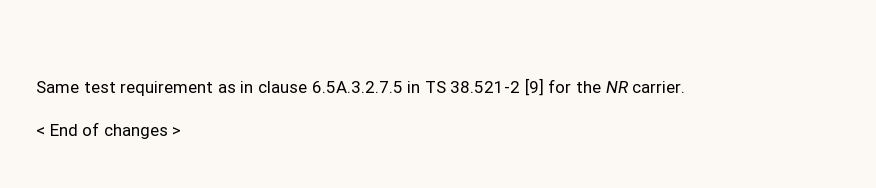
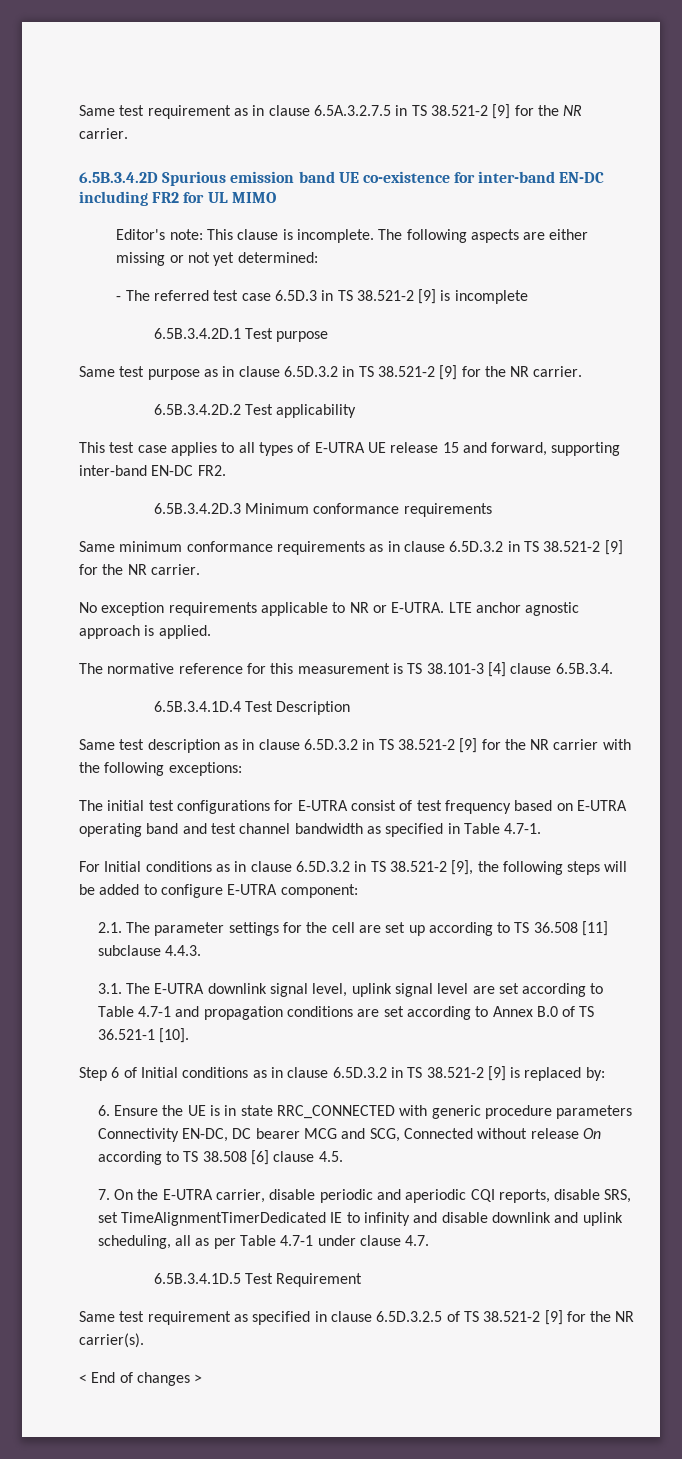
+ 6.5B.3.4.2D Spurious emission band UE co-existence for inter-band EN-DC including FR2 for UL MIMO
+ Editor's note: This clause is incomplete. The following aspects are either missing or not yet determined:
+ - The referred test case 6.5D.3 in TS 38.521-2 [9] is incomplete
+ 6.5B.3.4.2D.1 Test purpose
+ Same test purpose as in clause 6.5D.3.2 in TS 38.521-2 [9] for the NR carrier.
+ 6.5B.3.4.2D.2 Test applicability
+ This test case applies to all types of E-UTRA UE release 15 and forward, supporting inter-band EN-DC FR2.
+ 6.5B.3.4.2D.3 Minimum conformance requirements
+ Same minimum conformance requirements as in clause 6.5D.3.2 in TS 38.521-2 [9] for the NR carrier.
+ No exception requirements applicable to NR or E-UTRA. LTE anchor agnostic approach is applied.
+ The normative reference for this measurement is TS 38.101-3 [4] clause 6.5B.3.4.
+ 6.5B.3.4.1D.4 Test Description
+ Same test description as in clause 6.5D.3.2 in TS 38.521-2 [9] for the NR carrier with the following exceptions:
+ The initial test configurations for E-UTRA consist of test frequency based on E-UTRA operating band and test channel bandwidth as specified in Table 4.7-1.
+ For Initial conditions as in clause 6.5D.3.2 in TS 38.521-2 [9], the following steps will be added to configure E-UTRA component:
+ 2.1. The parameter settings for the cell are set up according to TS 36.508 [11] subclause 4.4.3.
+ 3.1. The E-UTRA downlink signal level, uplink signal level are set according to Table 4.7-1 and propagation conditions are set according to Annex B.0 of TS 36.521-1 [10].
+ Step 6 of Initial conditions as in clause 6.5D.3.2 in TS 38.521-2 [9] is replaced by:
+ 6. Ensure the UE is in state RRC_CONNECTED with generic procedure parameters Connectivity EN-DC, DC bearer MCG and SCG, Connected without release On according to TS 38.508 [6] clause 4.5.
+ 7. On the E-UTRA carrier, disable periodic and aperiodic CQI reports, disable SRS, set TimeAlignmentTimerDedicated IE to infinity and disable downlink and uplink scheduling, all as per Table 4.7-1 under clause 4.7.
+ 6.5B.3.4.1D.5 Test Requirement
+ Same test requirement as specified in clause 6.5D.3.2.5 of TS 38.521-2 [9] for the NR carrier(s).

